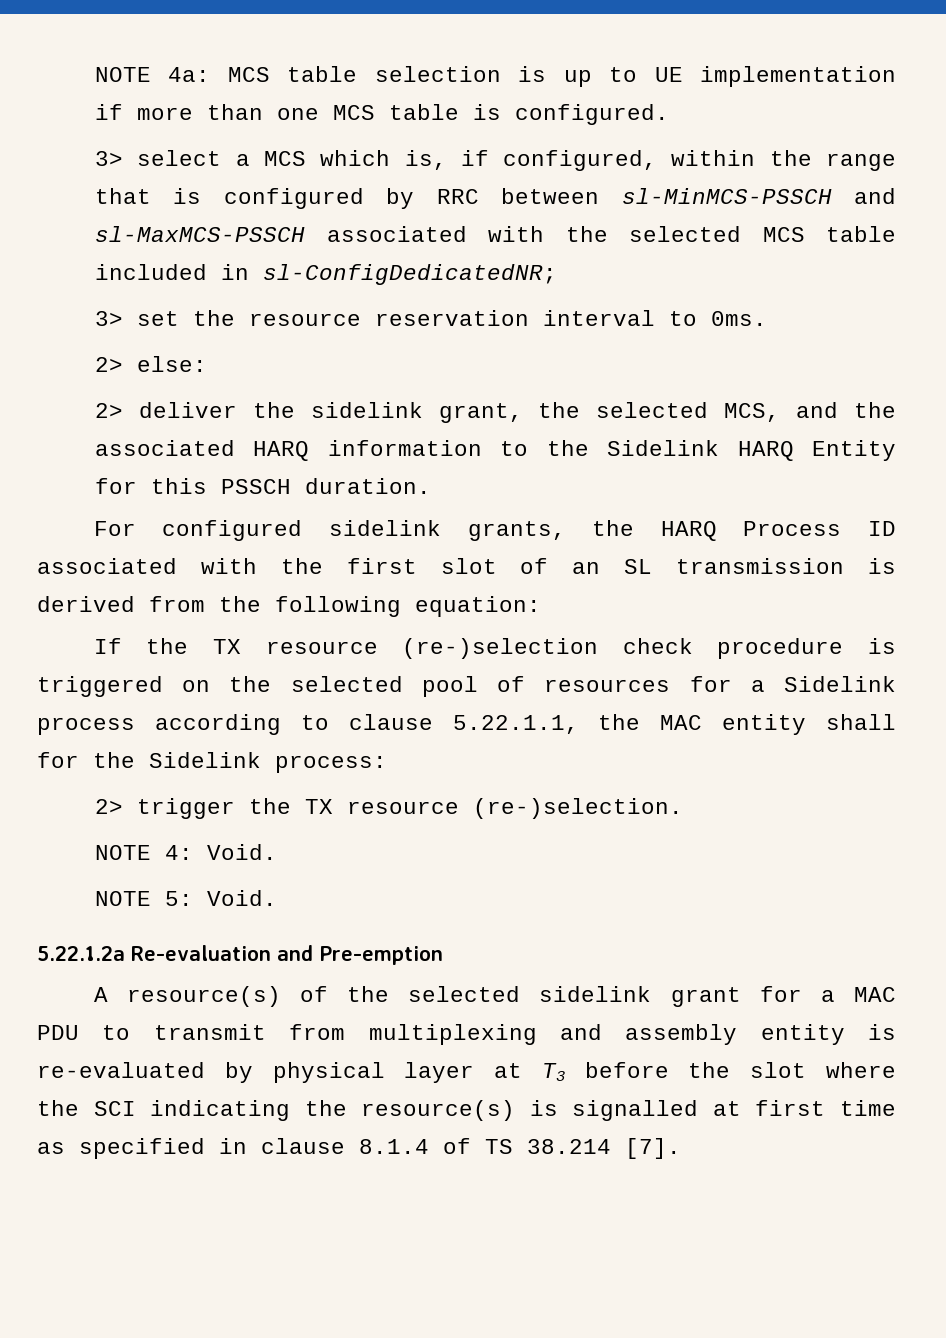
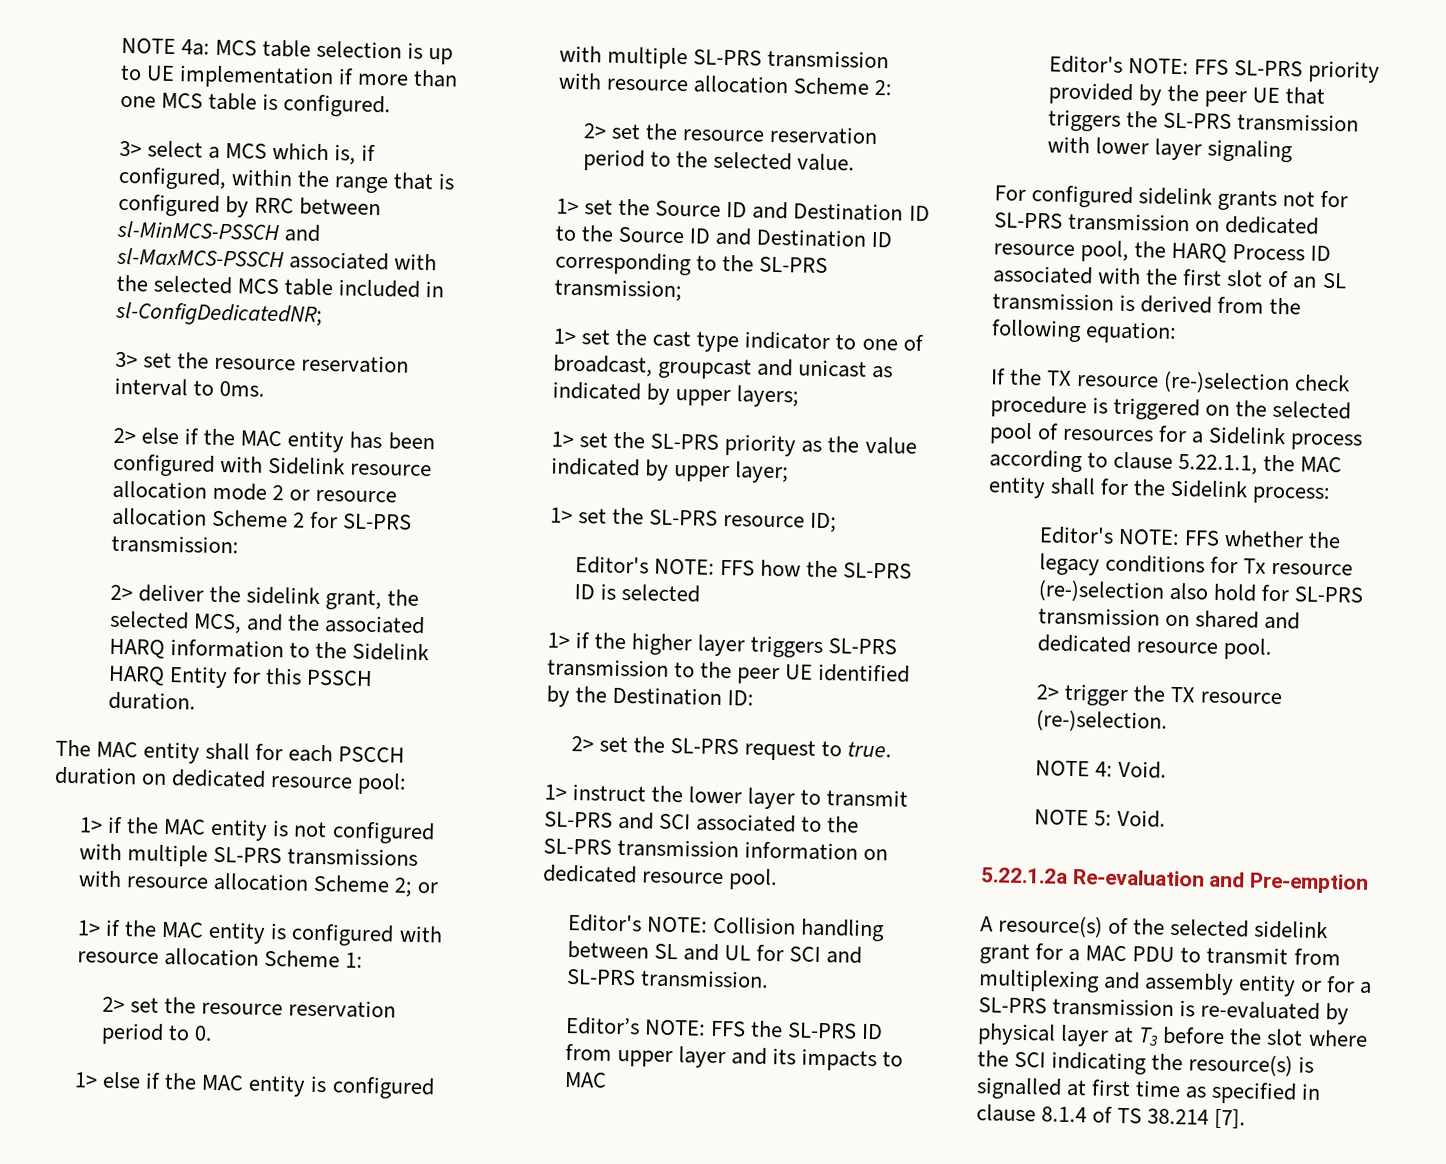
- 2> else:
+ 2> else if the MAC entity has been configured with Sidelink resource allocation mode 2 or resource allocation Scheme 2 for SL-PRS transmission:
- For configured sidelink grants, the HARQ Process ID associated with the first slot of an SL transmission is derived from the following equation:
+ The MAC entity shall for each PSCCH duration on dedicated resource pool:
+ 1> if the MAC entity is not configured with multiple SL-PRS transmissions with resource allocation Scheme 2; or
+ 1> if the MAC entity is configured with resource allocation Scheme 1:
+ 2> set the resource reservation period to 0.
+ 1> else if the MAC entity is configured with multiple SL-PRS transmission with resource allocation Scheme 2:
+ 2> set the resource reservation period to the selected value.
+ 1> set the Source ID and Destination ID to the Source ID and Destination ID corresponding to the SL-PRS transmission;
+ 1> set the cast type indicator to one of broadcast, groupcast and unicast as indicated by upper layers;
+ 1> set the SL-PRS priority as the value indicated by upper layer;
+ 1> set the SL-PRS resource ID;
+ Editor's NOTE: FFS how the SL-PRS ID is selected
+ 1> if the higher layer triggers SL-PRS transmission to the peer UE identified by the Destination ID:
+ 2> set the SL-PRS request to true.
+ 1> instruct the lower layer to transmit SL-PRS and SCI associated to the SL-PRS transmission information on dedicated resource pool.
+ Editor's NOTE: Collision handling between SL and UL for SCI and SL-PRS transmission.
+ Editor’s NOTE: FFS the SL-PRS ID from upper layer and its impacts to MAC
+ Editor's NOTE: FFS SL-PRS priority provided by the peer UE that triggers the SL-PRS transmission with lower layer signaling
+ For configured sidelink grants not for SL-PRS transmission on dedicated resource pool, the HARQ Process ID associated with the first slot of an SL transmission is derived from the following equation:
+ Editor's NOTE: FFS whether the legacy conditions for Tx resource (re-)selection also hold for SL-PRS transmission on shared and dedicated resource pool.
- A resource(s) of the selected sidelink grant for a MAC PDU to transmit from multiplexing and assembly entity is re-evaluated by physical layer at T3 before the slot where the SCI indicating the resource(s) is signalled at first time as specified in clause 8.1.4 of TS 38.214 [7].
+ A resource(s) of the selected sidelink grant for a MAC PDU to transmit from multiplexing and assembly entity or for a SL-PRS transmission is re-evaluated by physical layer at T3 before the slot where the SCI indicating the resource(s) is signalled at first time as specified in clause 8.1.4 of TS 38.214 [7].

